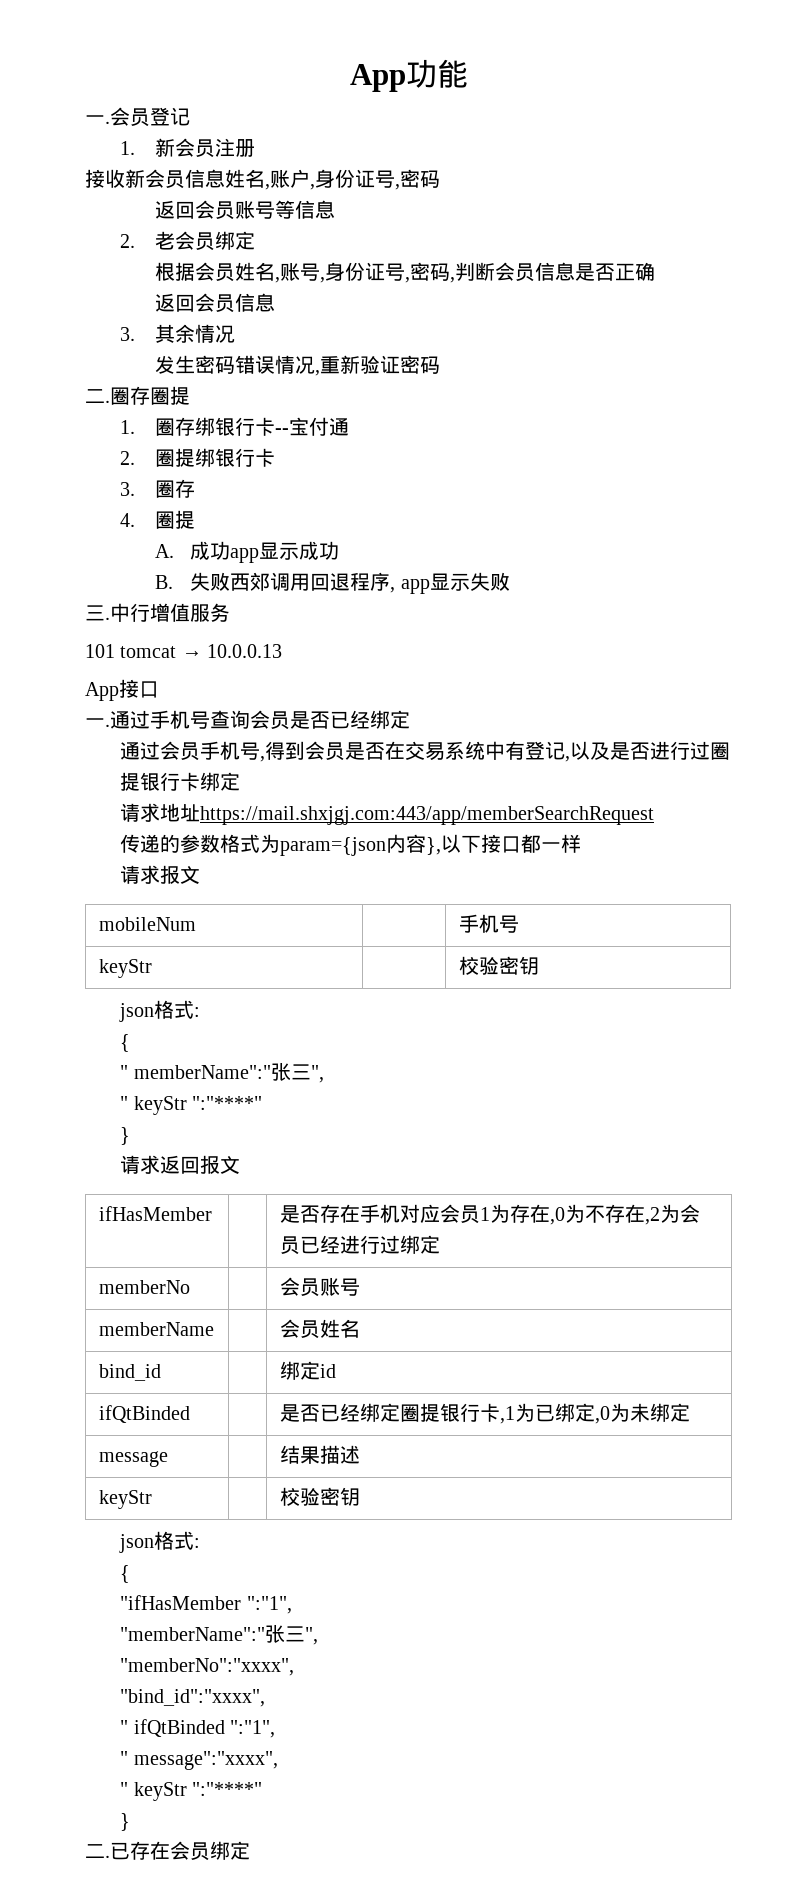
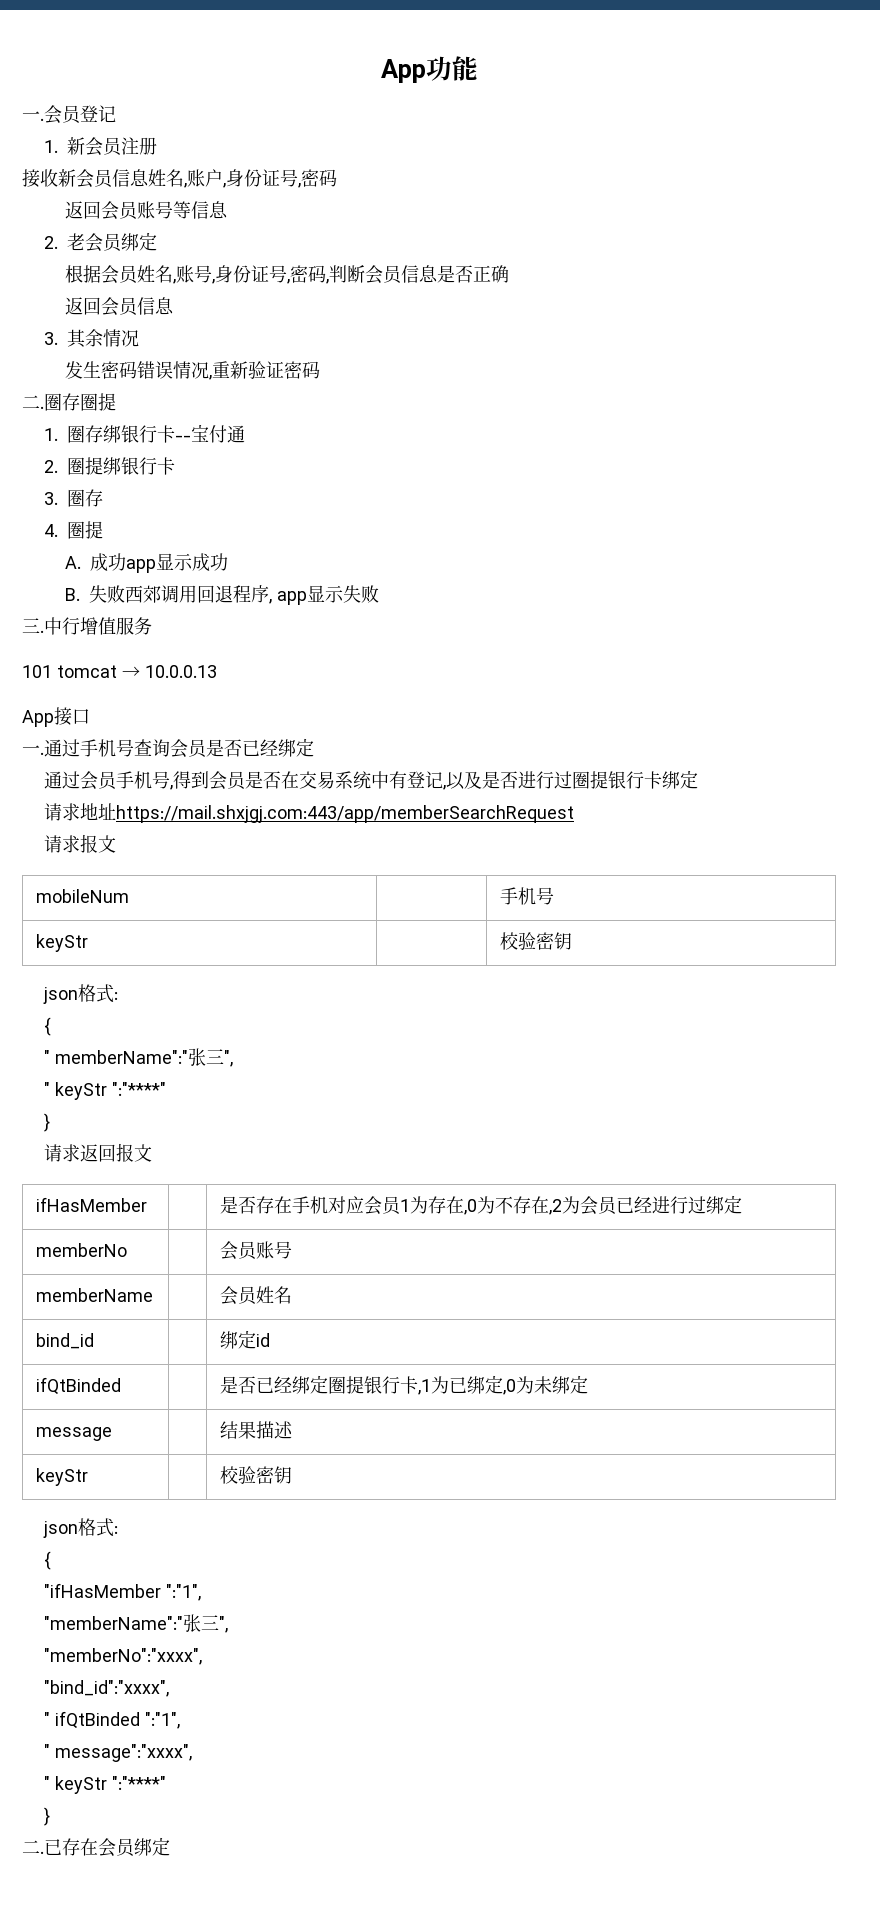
- 传递的参数格式为param={json内容},以下接口都一样

